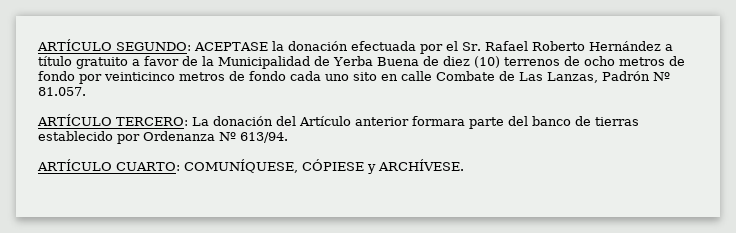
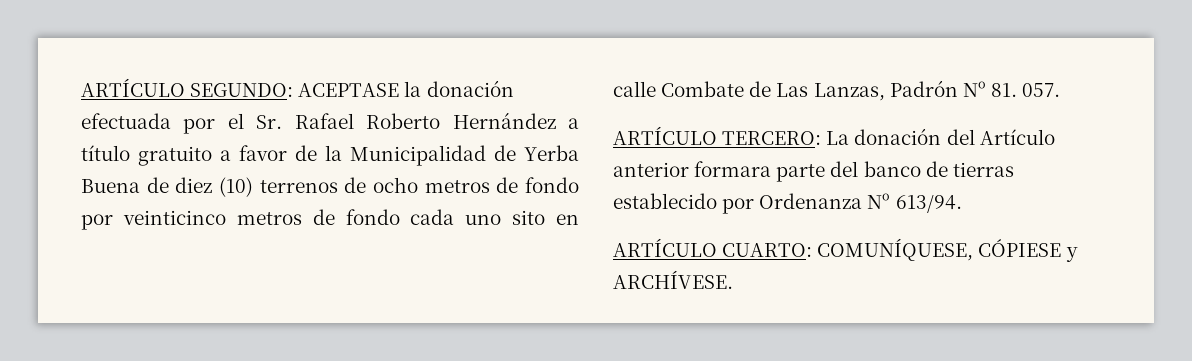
- ARTÍCULO SEGUNDO: ACEPTASE la donación efectuada por el Sr. Rafael Roberto Hernández a título gratuito a favor de la Municipalidad de Yerba Buena de diez (10) terrenos de ocho metros de fondo por veinticinco metros de fondo cada uno sito en calle Combate de Las Lanzas, Padrón Nº 81.057.
+ ARTÍCULO SEGUNDO: ACEPTASE la donación efectuada por el Sr. Rafael Roberto Hernández a título gratuito a favor de la Municipalidad de Yerba Buena de diez (10) terrenos de ocho metros de fondo por veinticinco metros de fondo cada uno sito en calle Combate de Las Lanzas, Padrón Nº 81. 057.

